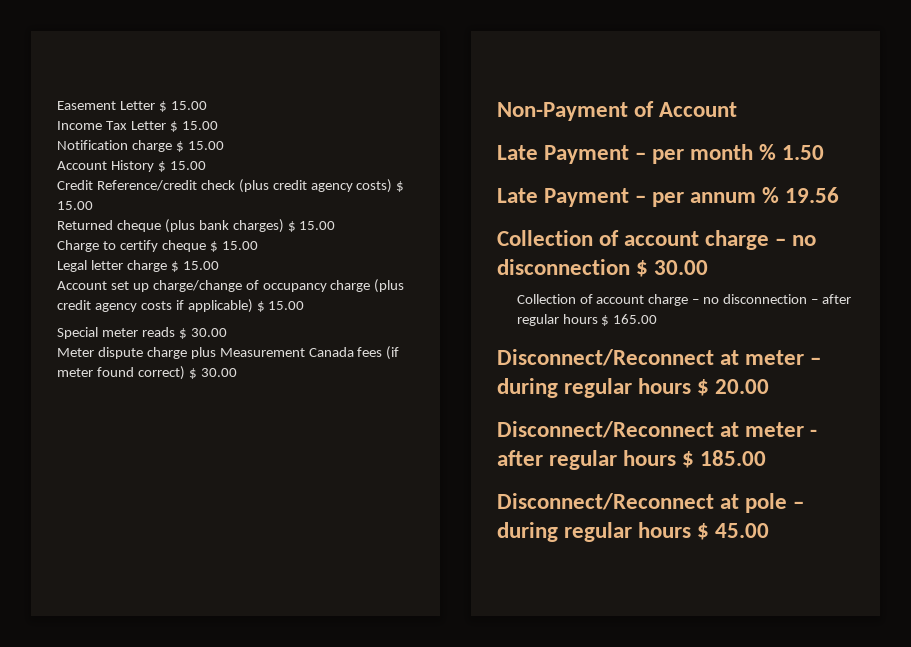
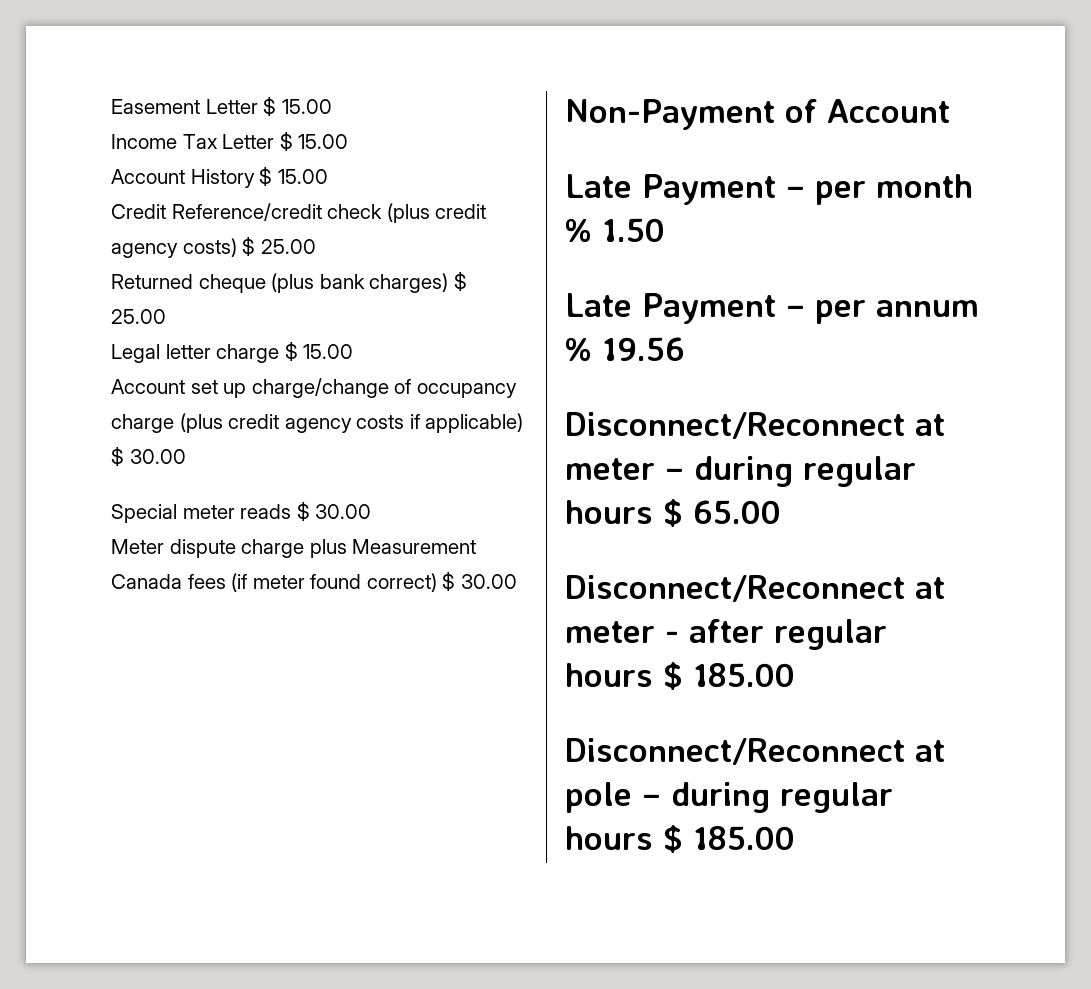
- Notification charge $ 15.00
- Credit Reference/credit check (plus credit agency costs) $ 15.00
+ Credit Reference/credit check (plus credit agency costs) $ 25.00
- Returned cheque (plus bank charges) $ 15.00
- Charge to certify cheque $ 15.00
+ Returned cheque (plus bank charges) $ 25.00
- Account set up charge/change of occupancy charge (plus credit agency costs if applicable) $ 15.00
+ Account set up charge/change of occupancy charge (plus credit agency costs if applicable) $ 30.00
- Collection of account charge – no disconnection $ 30.00
- Collection of account charge – no disconnection – after regular hours $ 165.00
- Disconnect/Reconnect at meter – during regular hours $ 20.00
+ Disconnect/Reconnect at meter – during regular hours $ 65.00
- Disconnect/Reconnect at pole – during regular hours $ 45.00
+ Disconnect/Reconnect at pole – during regular hours $ 185.00

